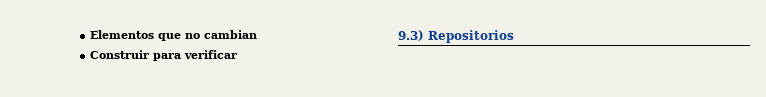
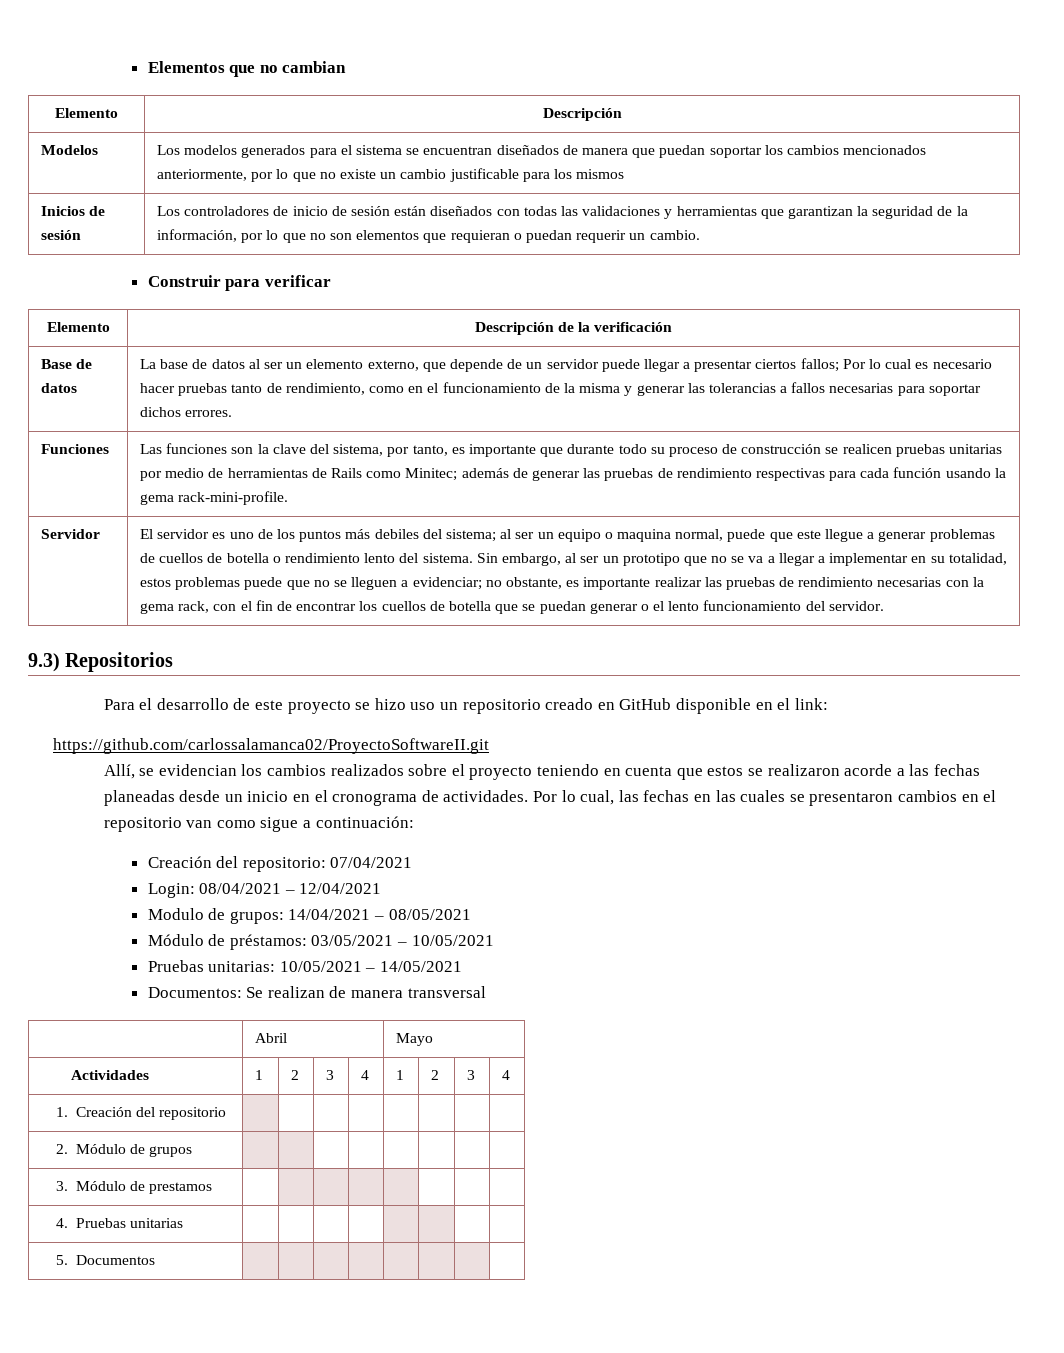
  Elementos que no cambian
+ Elemento | Descripción
+ Modelos | Los modelos generados para el sistema se encuentran diseñados de manera que puedan soportar los cambios mencionados anteriormente, por lo que no existe un cambio justificable para los mismos
+ Inicios de sesión | Los controladores de inicio de sesión están diseñados con todas las validaciones y herramientas que garantizan la seguridad de la información, por lo que no son elementos que requieran o puedan requerir un cambio.
  Construir para verificar
+ Elemento | Descripción de la verificación
+ Base de datos | La base de datos al ser un elemento externo, que depende de un servidor puede llegar a presentar ciertos fallos; Por lo cual es necesario hacer pruebas tanto de rendimiento, como en el funcionamiento de la misma y generar las tolerancias a fallos necesarias para soportar dichos errores.
+ Funciones | Las funciones son la clave del sistema, por tanto, es importante que durante todo su proceso de construcción se realicen pruebas unitarias por medio de herramientas de Rails como Minitec; además de generar las pruebas de rendimiento respectivas para cada función usando la gema rack-mini-profile.
+ Servidor | El servidor es uno de los puntos más debiles del sistema; al ser un equipo o maquina normal, puede que este llegue a generar problemas de cuellos de botella o rendimiento lento del sistema. Sin embargo, al ser un prototipo que no se va a llegar a implementar en su totalidad, estos problemas puede que no se lleguen a evidenciar; no obstante, es importante realizar las pruebas de rendimiento necesarias con la gema rack, con el fin de encontrar los cuellos de botella que se puedan generar o el lento funcionamiento del servidor.
  9.3) Repositorios
+ Para el desarrollo de este proyecto se hizo uso un repositorio creado en GitHub disponible en el link:
+ https://github.com/carlossalamanca02/ProyectoSoftwareII.git
+ Allí, se evidencian los cambios realizados sobre el proyecto teniendo en cuenta que estos se realizaron acorde a las fechas planeadas desde un inicio en el cronograma de actividades. Por lo cual, las fechas en las cuales se presentaron cambios en el repositorio van como sigue a continuación:
+ Creación del repositorio: 07/04/2021
+ Login: 08/04/2021 – 12/04/2021
+ Modulo de grupos: 14/04/2021 – 08/05/2021
+ Módulo de préstamos: 03/05/2021 – 10/05/2021
+ Pruebas unitarias: 10/05/2021 – 14/05/2021
+ Documentos: Se realizan de manera transversal
+ | Abril | Mayo
+ Actividades | 1 | 2 | 3 | 4 | 1 | 2 | 3 | 4
+ 1. Creación del repositorio | | | | | | | |
+ 2. Módulo de grupos | | | | | | | |
+ 3. Módulo de prestamos | | | | | | | |
+ 4. Pruebas unitarias | | | | | | | |
+ 5. Documentos | | | | | | | |

